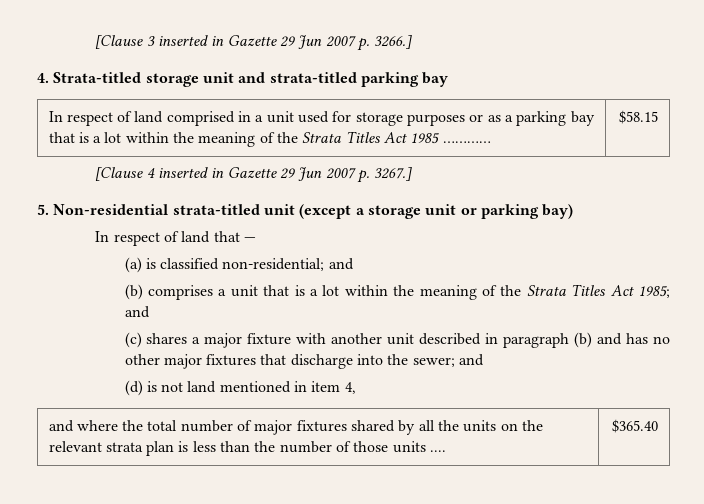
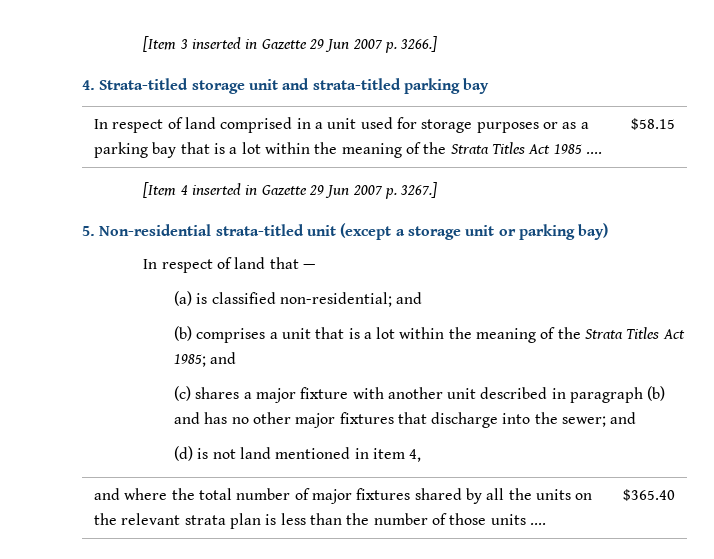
- [Clause 3 inserted in Gazette 29 Jun 2007 p. 3266.]
+ [Item 3 inserted in Gazette 29 Jun 2007 p. 3266.]
- In respect of land comprised in a unit used for storage purposes or as a parking bay that is a lot within the meaning of the Strata Titles Act 1985 ………… | $58.15
+ In respect of land comprised in a unit used for storage purposes or as a parking bay that is a lot within the meaning of the Strata Titles Act 1985 .... | $58.15
- [Clause 4 inserted in Gazette 29 Jun 2007 p. 3267.]
+ [Item 4 inserted in Gazette 29 Jun 2007 p. 3267.]

